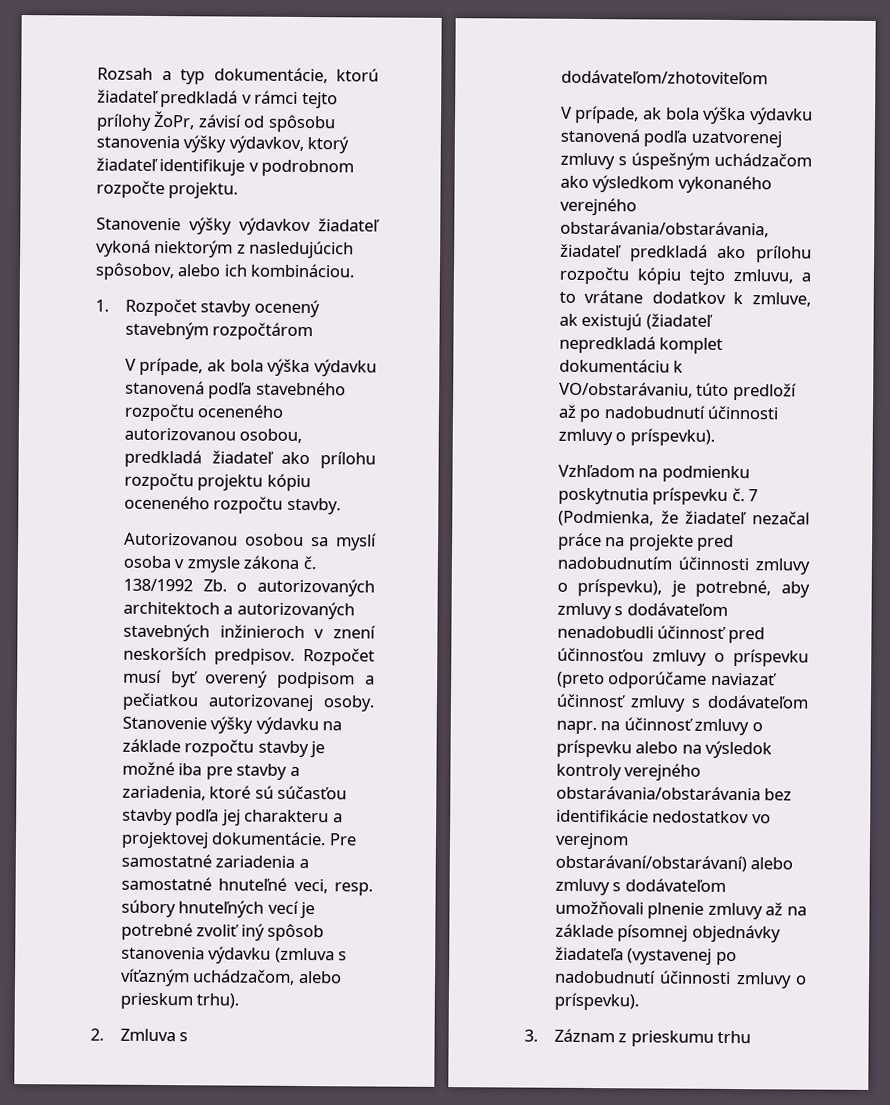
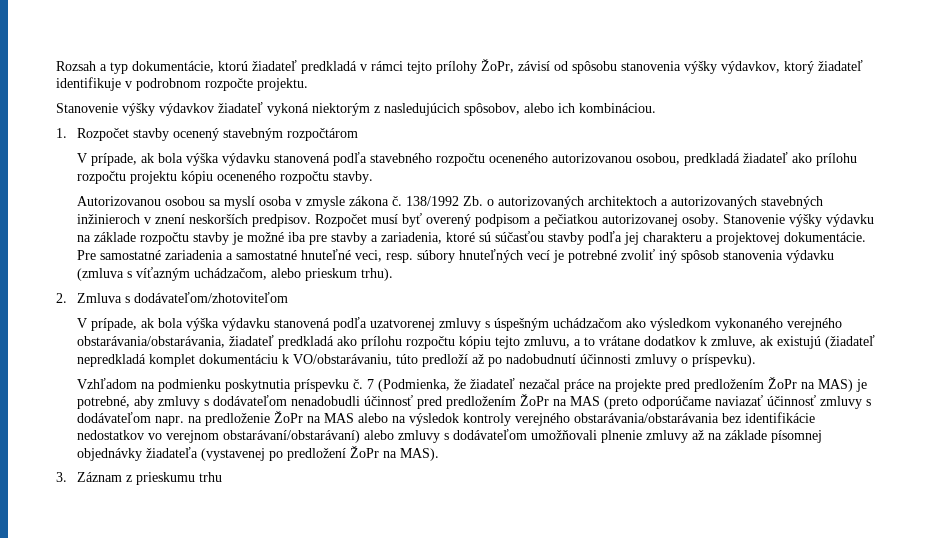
- 7 (Podmienka, že žiadateľ nezačal práce na projekte pred nadobudnutím účinnosti zmluvy o príspevku), je potrebné, aby zmluvy s dodávateľom nenadobudli účinnosť pred účinnosťou zmluvy o príspevku (preto odporúčame naviazať účinnosť zmluvy s dodávateľom napr. na účinnosť zmluvy o príspevku alebo na výsledok kontroly verejného obstarávania/obstarávania bez identifikácie nedostatkov vo verejnom obstarávaní/obstarávaní) alebo zmluvy s dodávateľom umožňovali plnenie zmluvy až na základe písomnej objednávky žiadateľa (vystavenej po nadobudnutí účinnosti zmluvy o príspevku).
+ 7 (Podmienka, že žiadateľ nezačal práce na projekte pred predložením ŽoPr na MAS) je potrebné, aby zmluvy s dodávateľom nenadobudli účinnosť pred predložením ŽoPr na MAS (preto odporúčame naviazať účinnosť zmluvy s dodávateľom napr. na predloženie ŽoPr na MAS alebo na výsledok kontroly verejného obstarávania/obstarávania bez identifikácie nedostatkov vo verejnom obstarávaní/obstarávaní) alebo zmluvy s dodávateľom umožňovali plnenie zmluvy až na základe písomnej objednávky žiadateľa (vystavenej po predložení ŽoPr na MAS).

